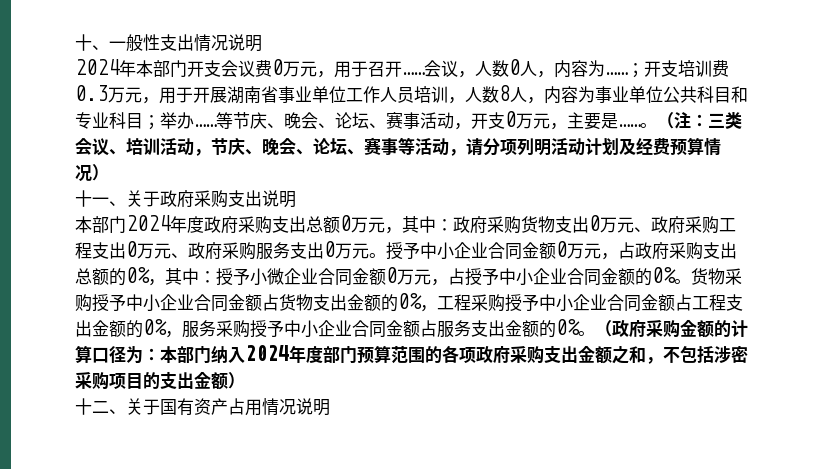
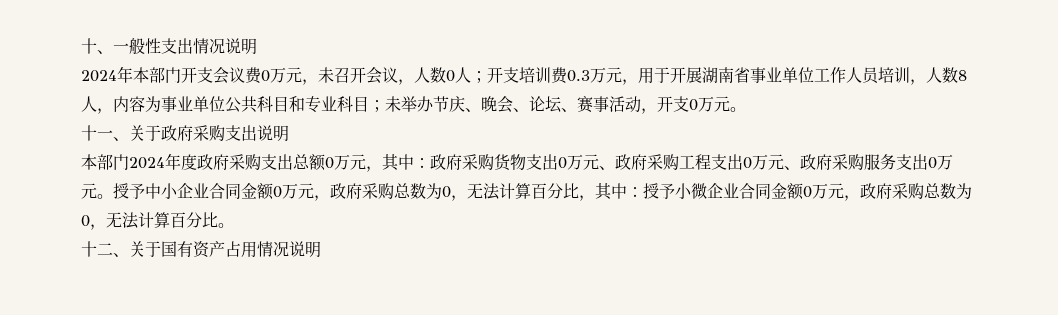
- 2024年本部门开支会议费0万元，用于召开……会议，人数0人，内容为……；开支培训费0.3万元，用于开展湖南省事业单位工作人员培训，人数8人，内容为事业单位公共科目和专业科目；举办……等节庆、晚会、论坛、赛事活动，开支0万元，主要是……。（注：三类会议、培训活动，节庆、晚会、论坛、赛事等活动，请分项列明活动计划及经费预算情况）
+ 2024年本部门开支会议费0万元，未召开会议，人数0人；开支培训费0.3万元，用于开展湖南省事业单位工作人员培训，人数8人，内容为事业单位公共科目和专业科目；未举办节庆、晚会、论坛、赛事活动，开支0万元。
- 授予中小企业合同金额0万元，占政府采购支出总额的0%，其中：授予小微企业合同金额0万元，占授予中小企业合同金额的0%。货物采购授予中小企业合同金额占货物支出金额的0%，工程采购授予中小企业合同金额占工程支出金额的0%，服务采购授予中小企业合同金额占服务支出金额的0%。（政府采购金额的计算口径为：本部门纳入2024年度部门预算范围的各项政府采购支出金额之和，不包括涉密采购项目的支出金额）
+ 授予中小企业合同金额0万元，政府采购总数为0，无法计算百分比，其中：授予小微企业合同金额0万元，政府采购总数为0，无法计算百分比。

